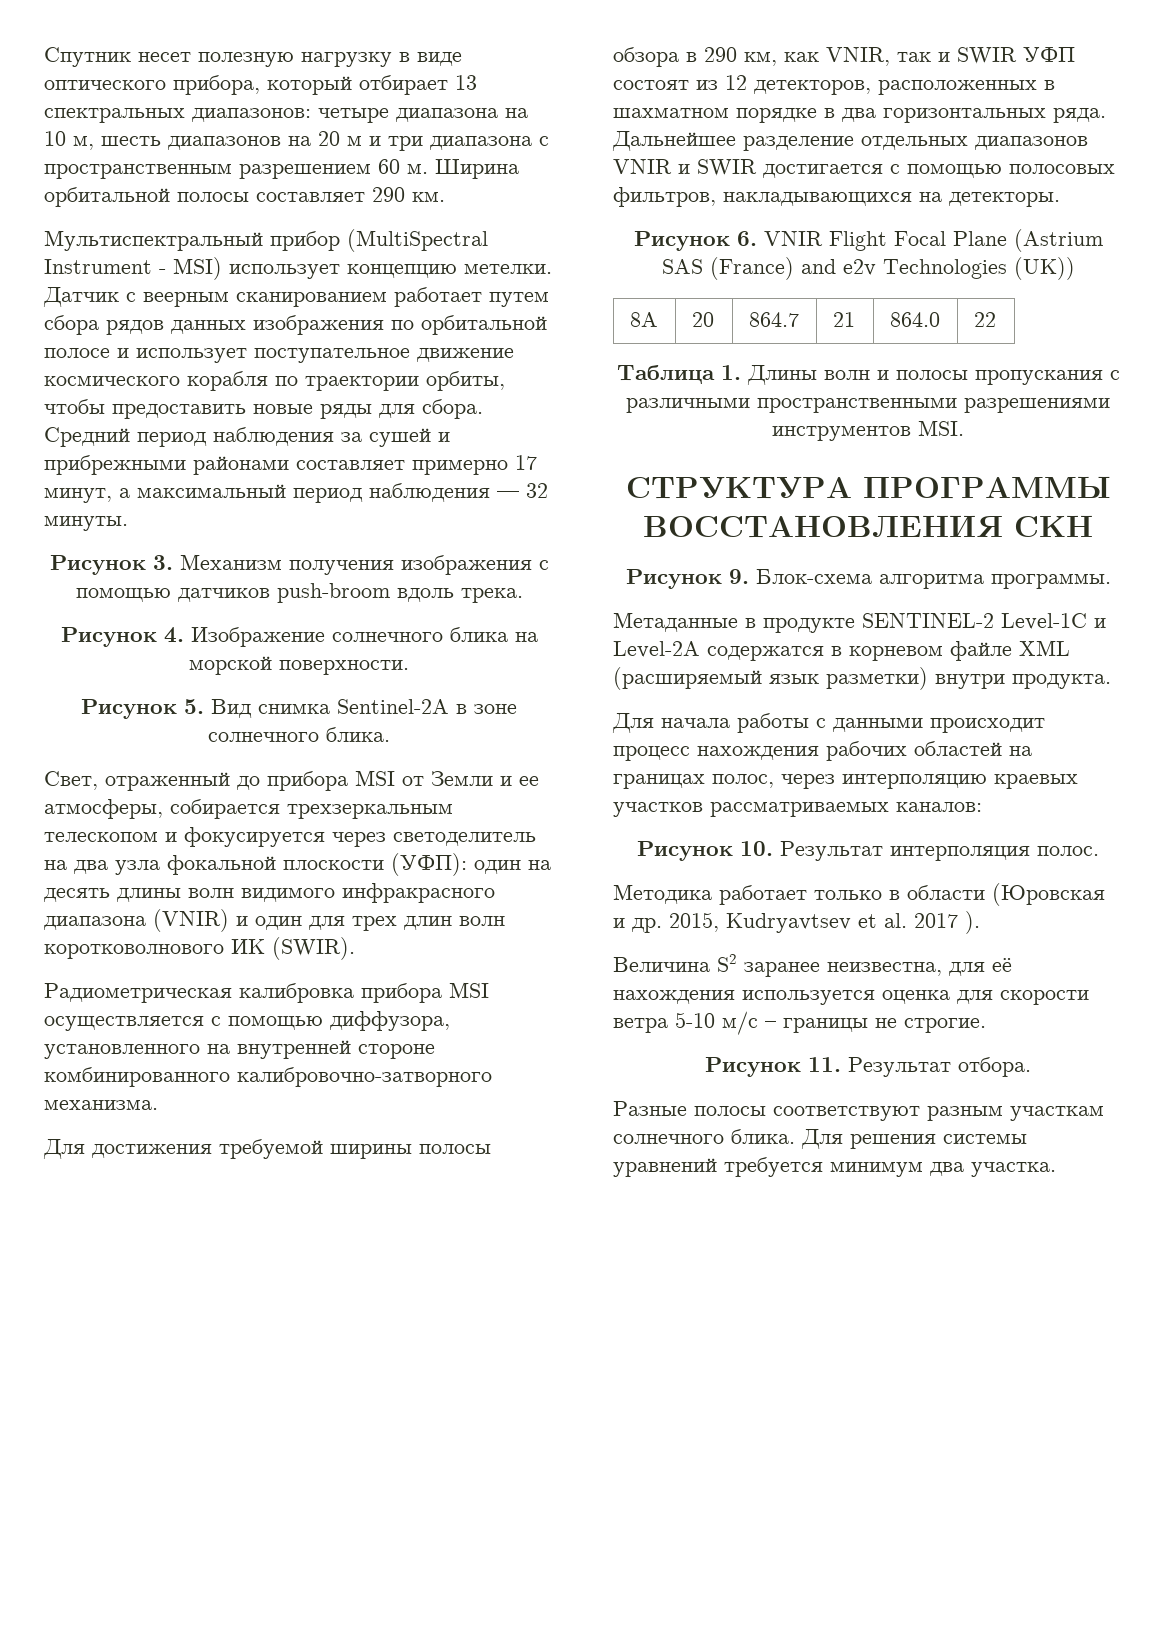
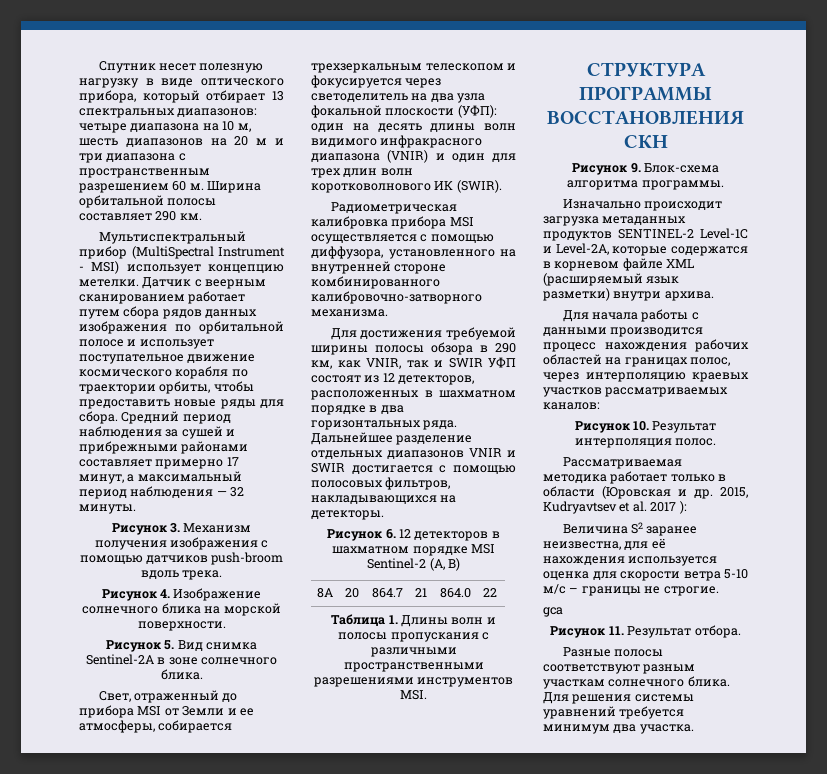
- Рисунок 6. VNIR Flight Focal Plane (Astrium SAS (France) and e2v Technologies (UK))
+ Рисунок 6. 12 детекторов в шахматном порядке MSI Sentinel-2 (A, B)
- Метаданные в продукте SENTINEL-2 Level-1C и Level-2A содержатся в корневом файле XML (расширяемый язык разметки) внутри продукта.
+ Изначально происходит загрузка метаданных продуктов SENTINEL-2 Level-1C и Level-2A, которые содержатся в корневом файле XML (расширяемый язык разметки) внутри архива.
- Для начала работы с данными происходит процесс нахождения рабочих областей на границах полос, через интерполяцию краевых участков рассматриваемых каналов:
+ Для начала работы с данными производится процесс нахождения рабочих областей на границах полос, через интерполяцию краевых участков рассматриваемых каналов:
- Методика работает только в области (Юровская и др. 2015, Kudryavtsev et al. 2017 ).
+ Рассматриваемая методика работает только в области (Юровская и др. 2015, Kudryavtsev et al. 2017 ):
+ gca

